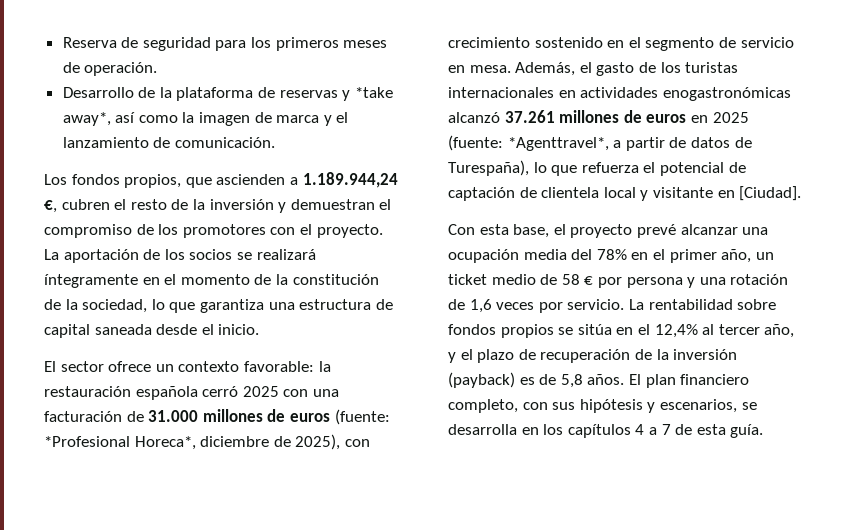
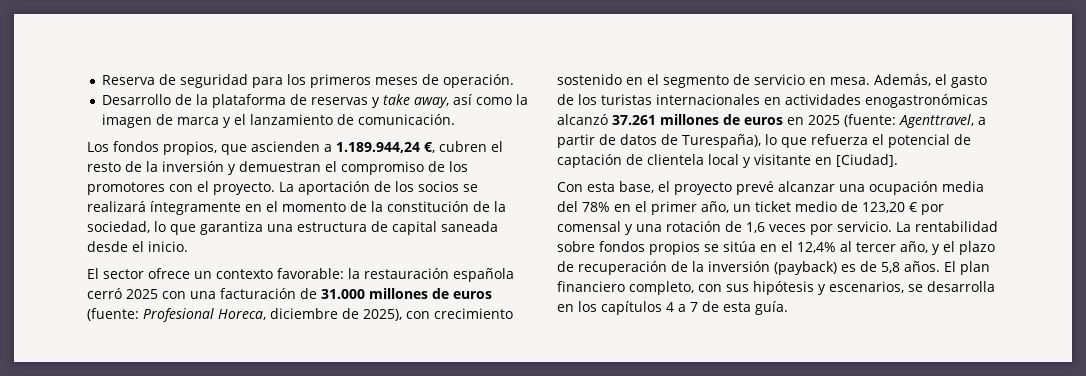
- Desarrollo de la plataforma de reservas y *take away*, así como la imagen de marca y el lanzamiento de comunicación.
+ Desarrollo de la plataforma de reservas y take away, así como la imagen de marca y el lanzamiento de comunicación.
- El sector ofrece un contexto favorable: la restauración española cerró 2025 con una facturación de 31.000 millones de euros (fuente: *Profesional Horeca*, diciembre de 2025), con crecimiento sostenido en el segmento de servicio en mesa.
+ El sector ofrece un contexto favorable: la restauración española cerró 2025 con una facturación de 31.000 millones de euros (fuente: Profesional Horeca, diciembre de 2025), con crecimiento sostenido en el segmento de servicio en mesa.
- Además, el gasto de los turistas internacionales en actividades enogastronómicas alcanzó 37.261 millones de euros en 2025 (fuente: *Agenttravel*, a partir de datos de Turespaña), lo que refuerza el potencial de captación de clientela local y visitante en [Ciudad].
+ Además, el gasto de los turistas internacionales en actividades enogastronómicas alcanzó 37.261 millones de euros en 2025 (fuente: Agenttravel, a partir de datos de Turespaña), lo que refuerza el potencial de captación de clientela local y visitante en [Ciudad].
- Con esta base, el proyecto prevé alcanzar una ocupación media del 78% en el primer año, un ticket medio de 58 € por persona y una rotación de 1,6 veces por servicio.
+ Con esta base, el proyecto prevé alcanzar una ocupación media del 78% en el primer año, un ticket medio de 123,20 € por comensal y una rotación de 1,6 veces por servicio.

